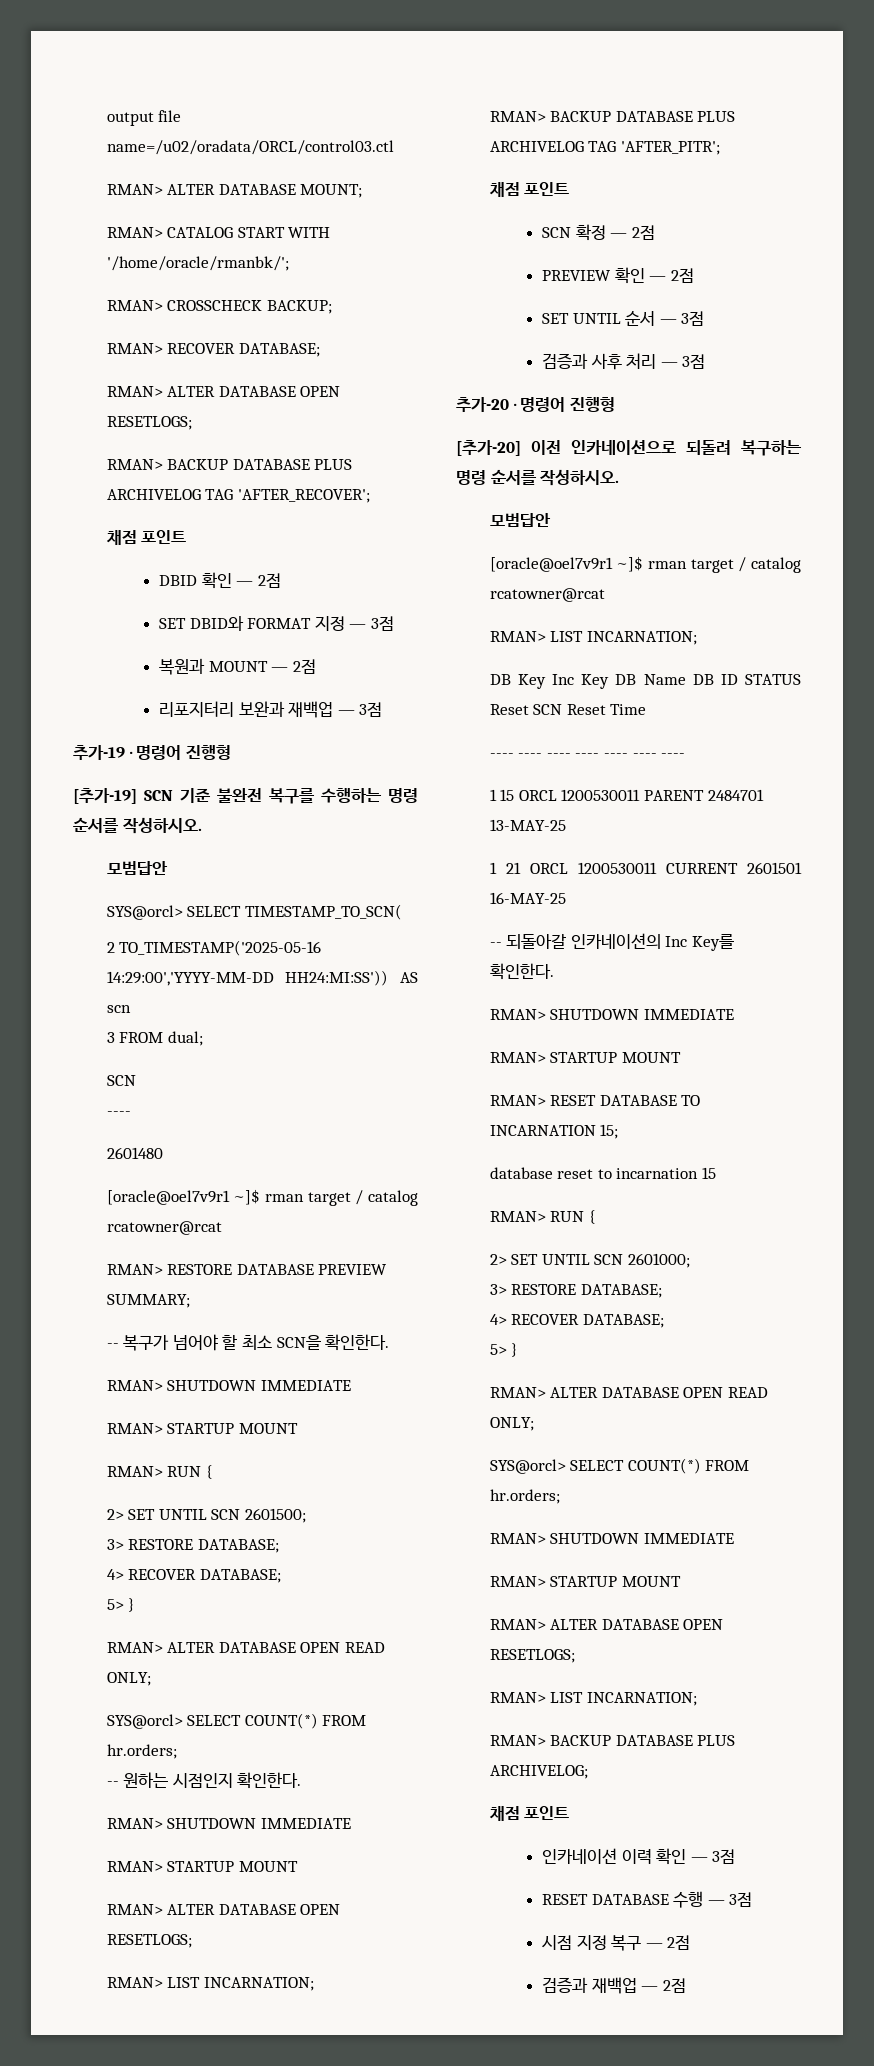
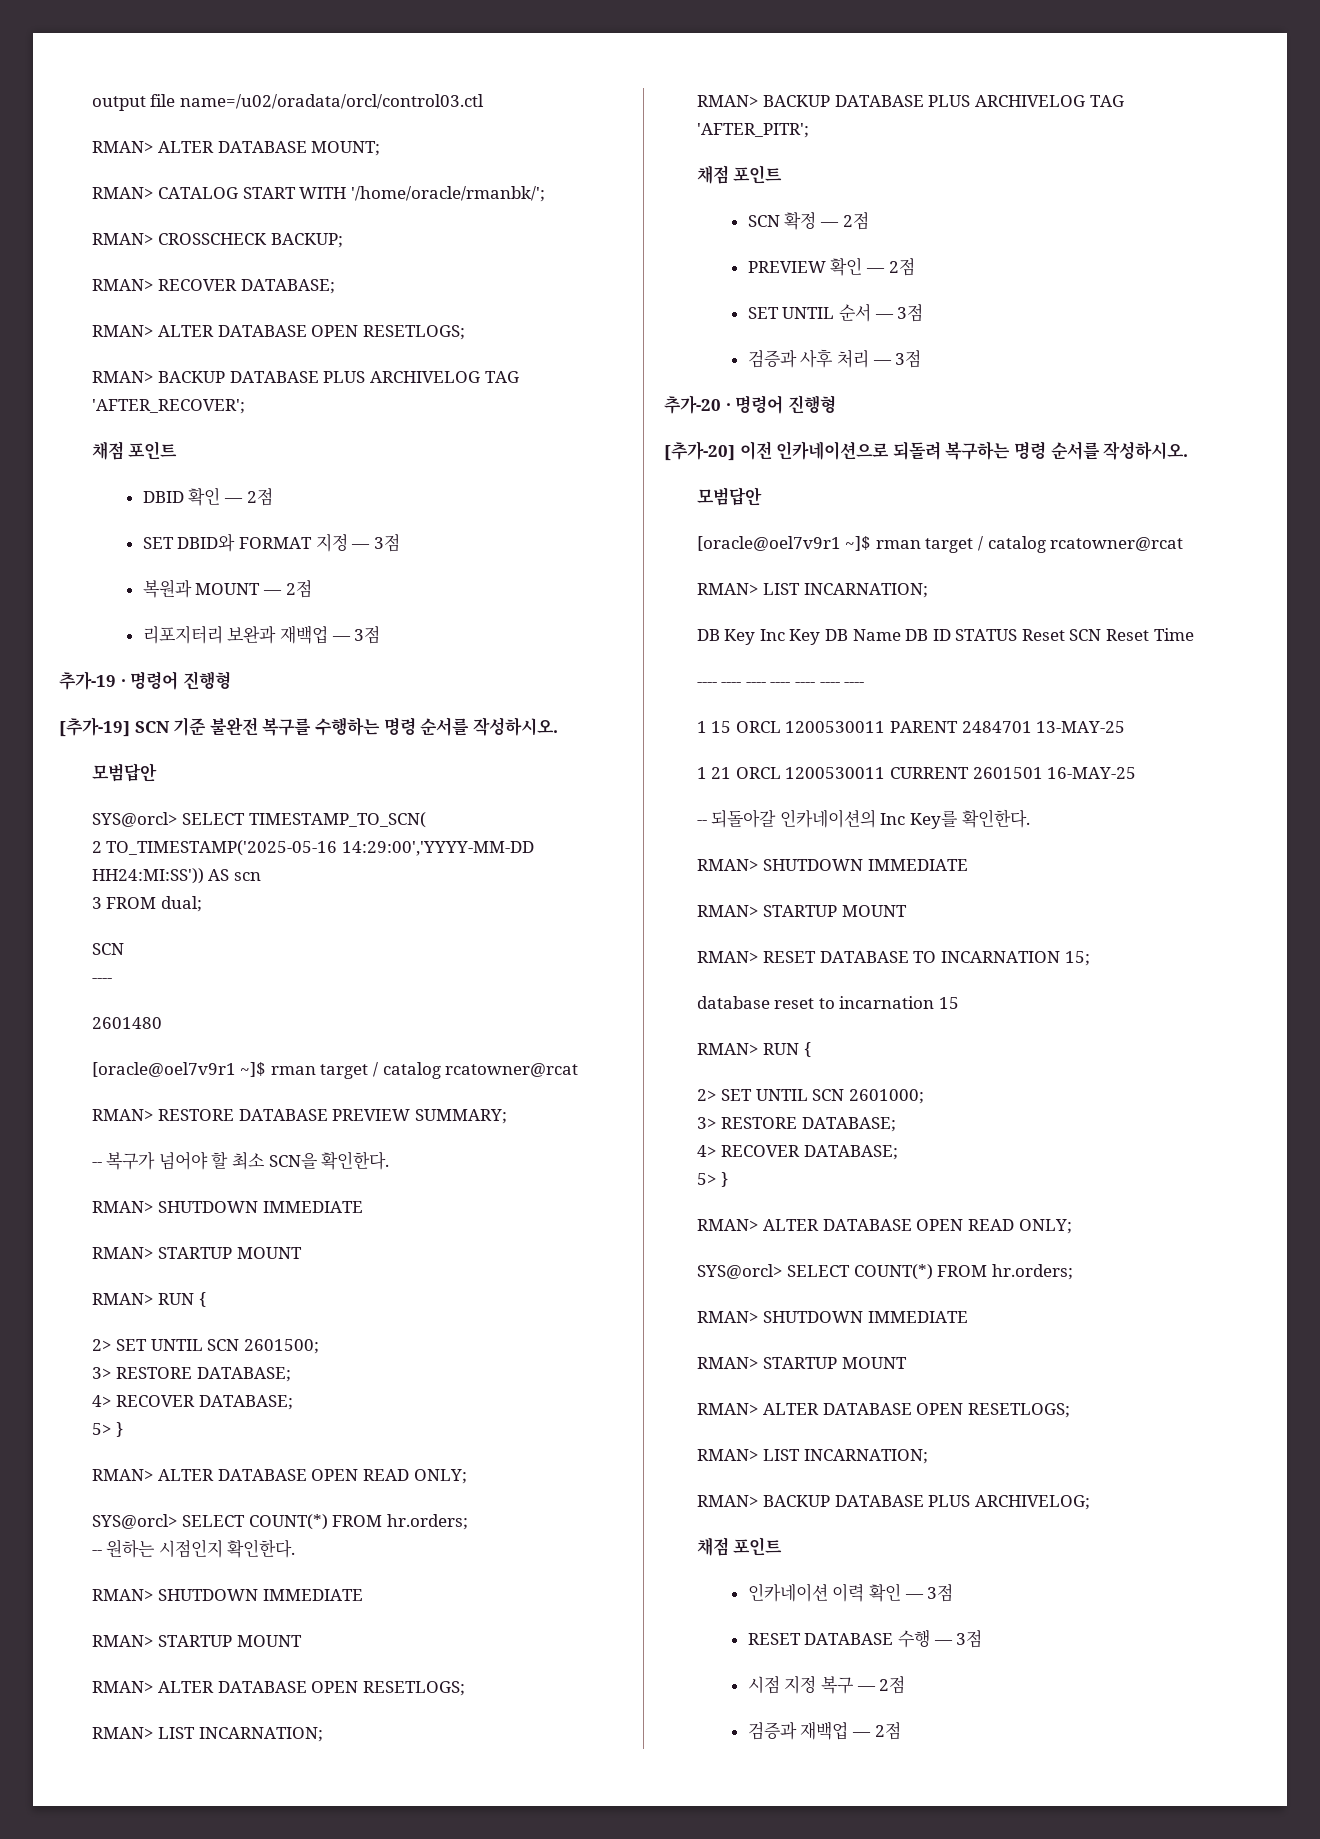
- output file name=/u02/oradata/ORCL/control03.ctl
+ output file name=/u02/oradata/orcl/control03.ctl

